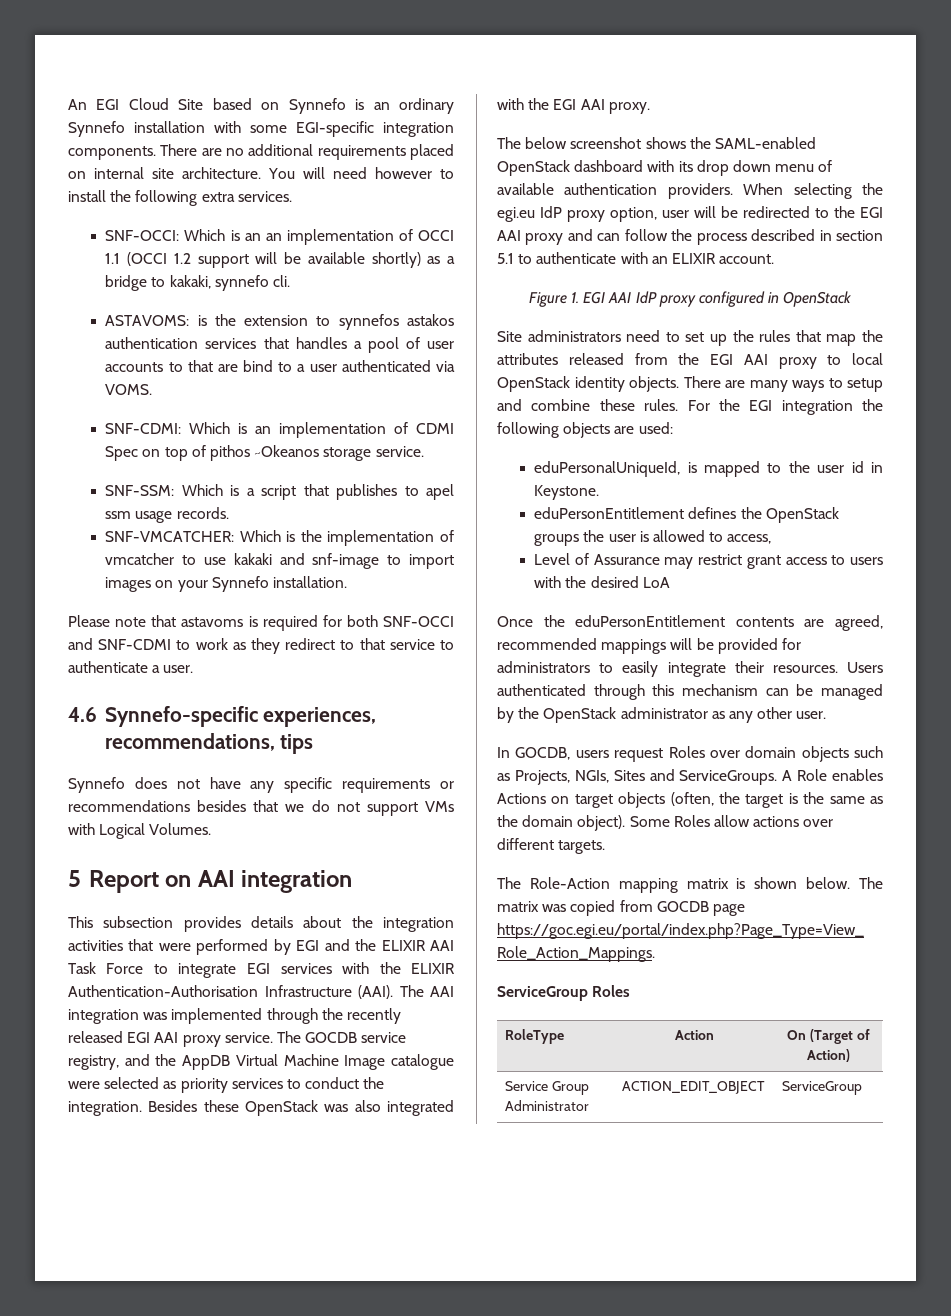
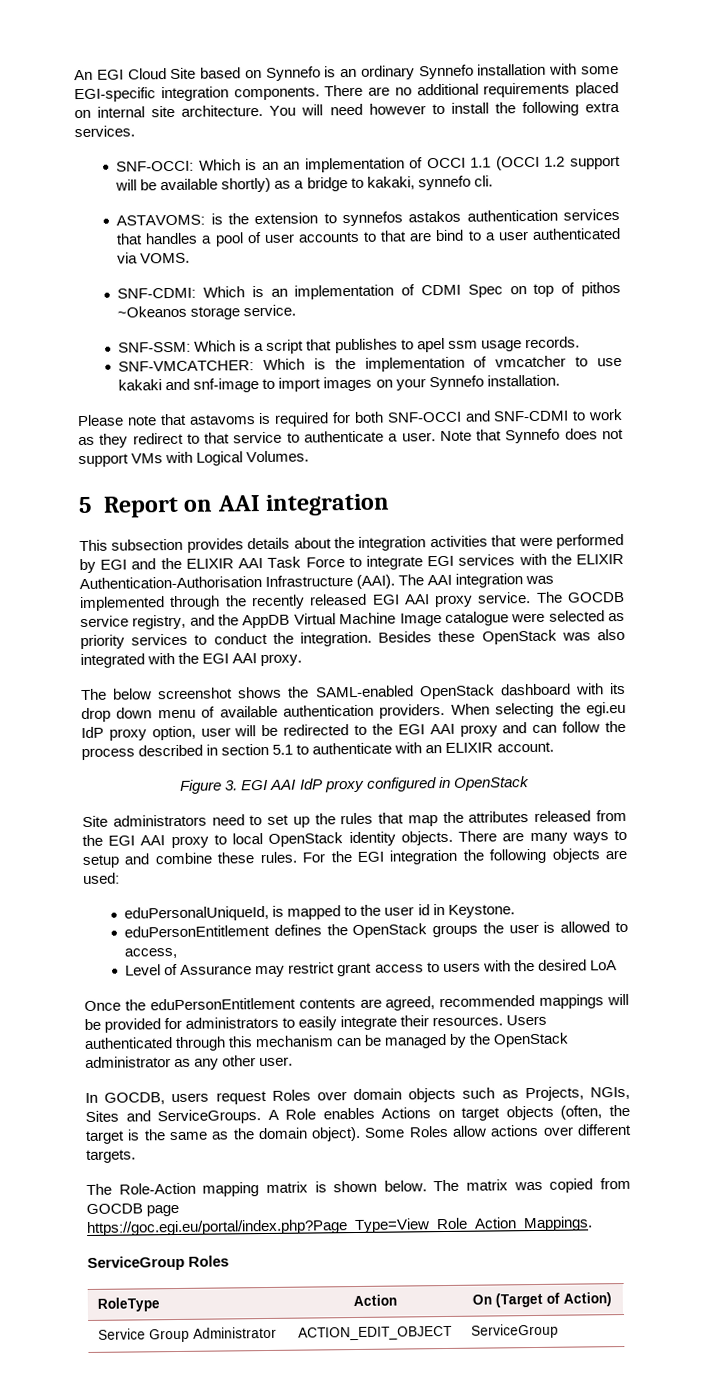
- Please note that astavoms is required for both SNF-OCCI and SNF-CDMI to work as they redirect to that service to authenticate a user.
- 4.6 Synnefo-specific experiences, recommendations, tips
- Synnefo does not have any specific requirements or recommendations besides that we do not support VMs with Logical Volumes.
+ Please note that astavoms is required for both SNF-OCCI and SNF-CDMI to work as they redirect to that service to authenticate a user. Note that Synnefo does not support VMs with Logical Volumes.
- Figure 1. EGI AAI IdP proxy configured in OpenStack
+ Figure 3. EGI AAI IdP proxy configured in OpenStack

